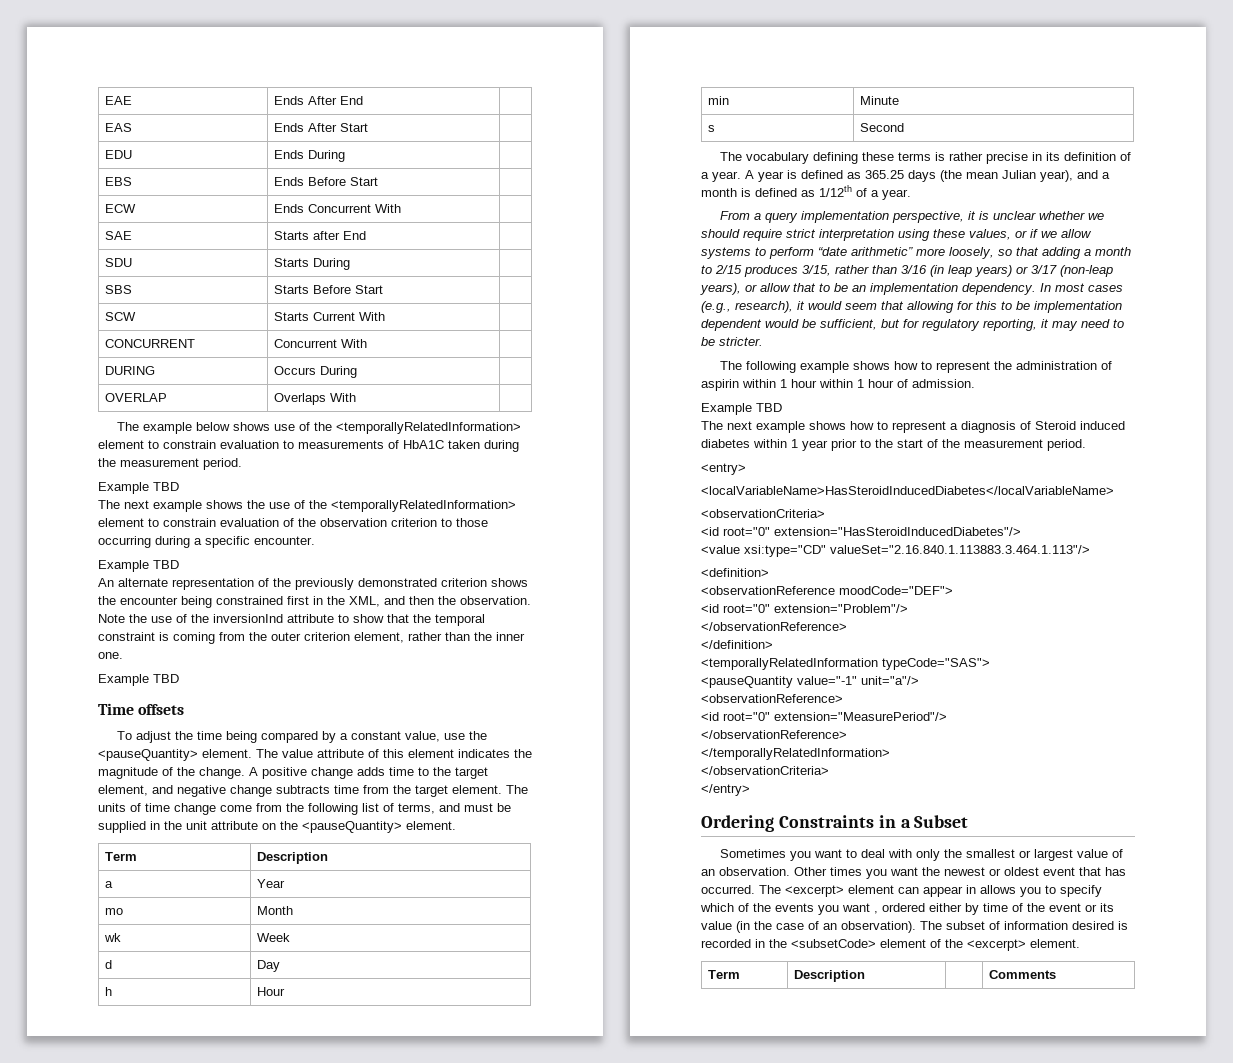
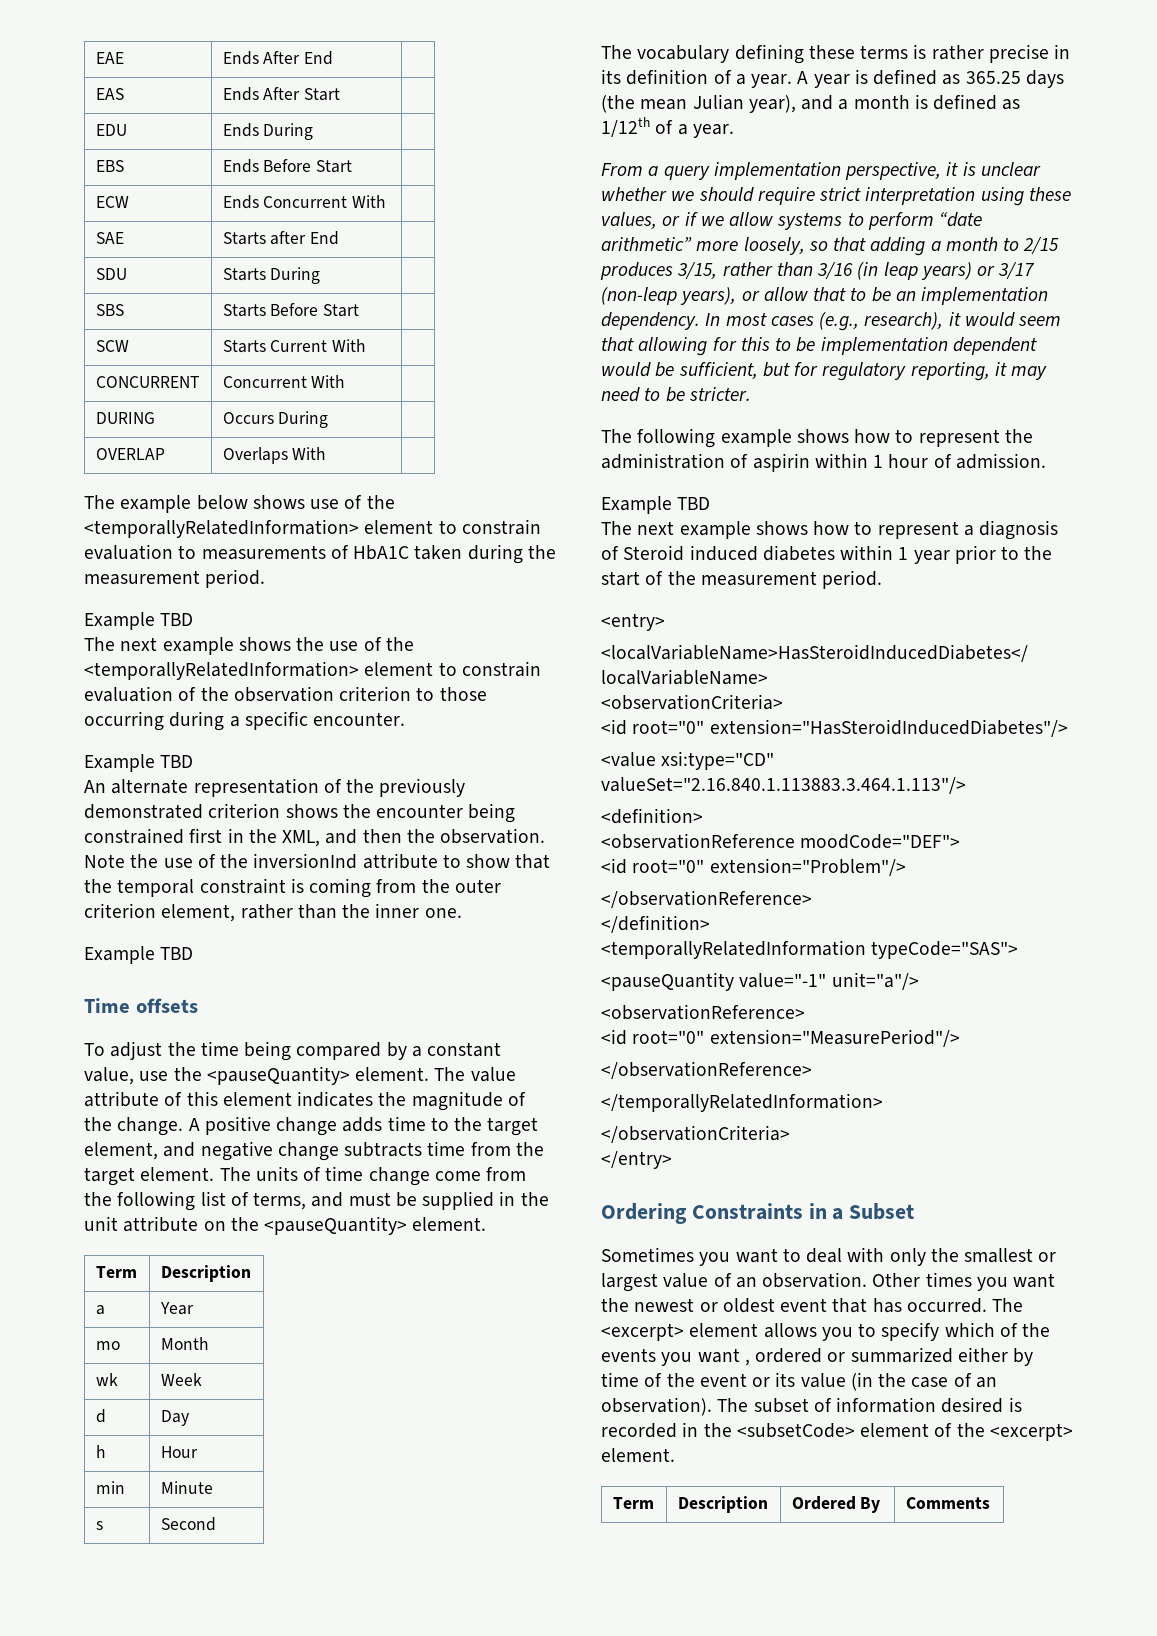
- The following example shows how to represent the administration of aspirin within 1 hour within 1 hour of admission.
+ The following example shows how to represent the administration of aspirin within 1 hour of admission.
- The <excerpt> element can appear in allows you to specify which of the events you want , ordered either by time of the event or its value (in the case of an observation).
+ The <excerpt> element allows you to specify which of the events you want , ordered or summarized either by time of the event or its value (in the case of an observation).
- Term | Description | | Comments
+ Term | Description | Ordered By | Comments

